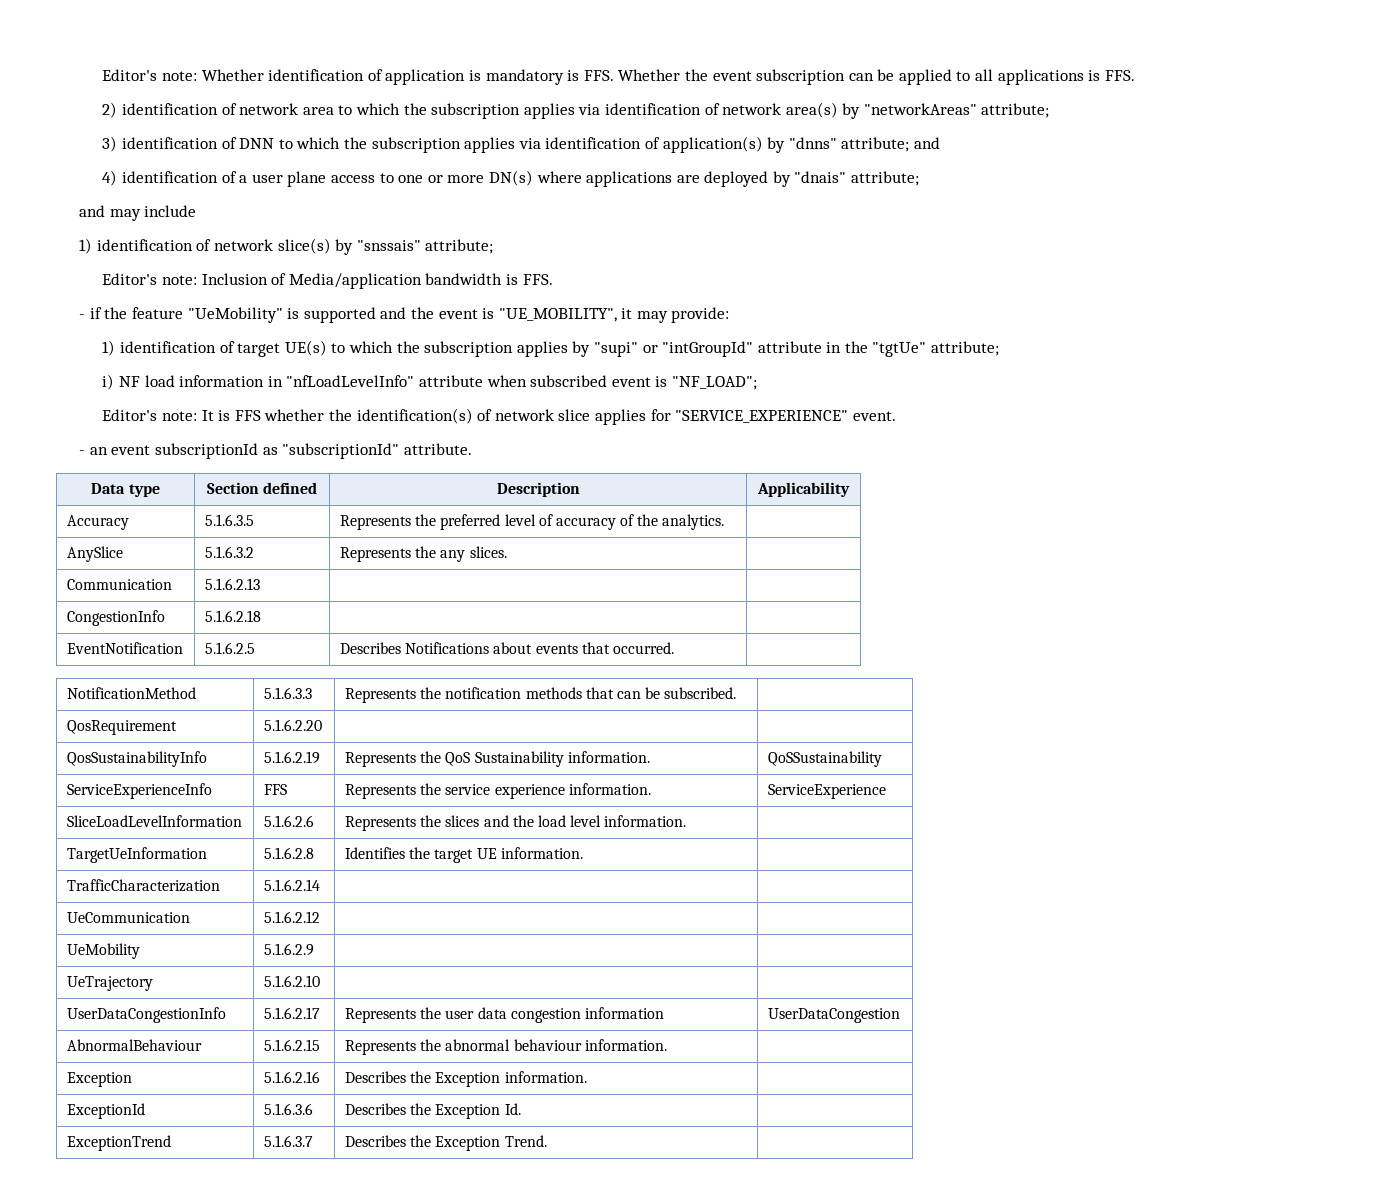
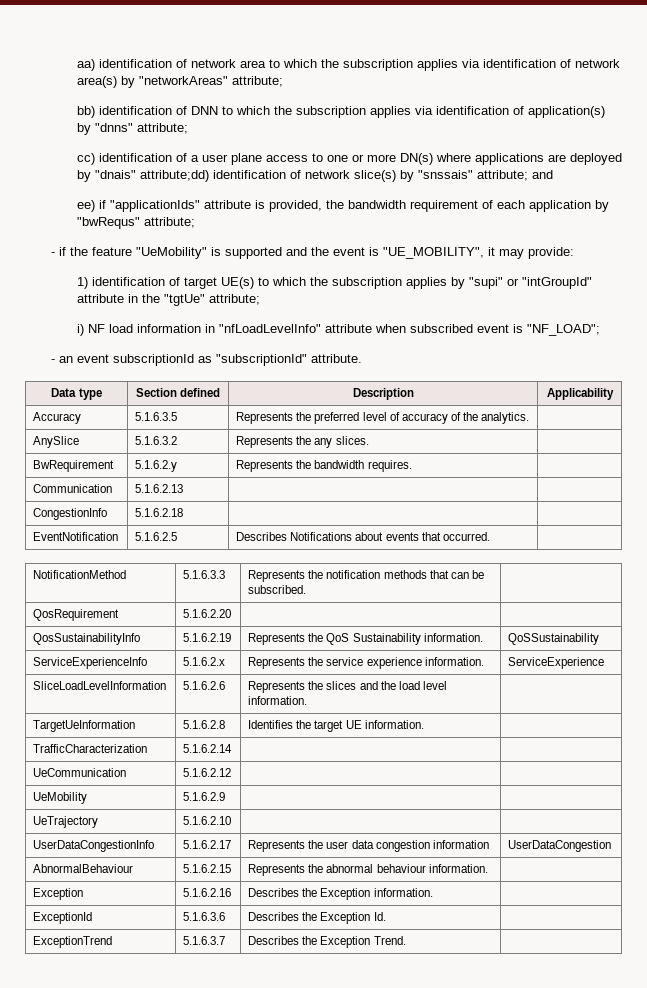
- Editor's note: Whether identification of application is mandatory is FFS. Whether the event subscription can be applied to all applications is FFS.
- 2) identification of network area to which the subscription applies via identification of network area(s) by "networkAreas" attribute;
+ aa) identification of network area to which the subscription applies via identification of network area(s) by "networkAreas" attribute;
- 3) identification of DNN to which the subscription applies via identification of application(s) by "dnns" attribute; and
- 4) identification of a user plane access to one or more DN(s) where applications are deployed by "dnais" attribute;
- and may include
- 1) identification of network slice(s) by "snssais" attribute;
- Editor's note: Inclusion of Media/application bandwidth is FFS.
+ bb) identification of DNN to which the subscription applies via identification of application(s) by "dnns" attribute;
+ cc) identification of a user plane access to one or more DN(s) where applications are deployed by "dnais" attribute;dd) identification of network slice(s) by "snssais" attribute; and
+ ee) if "applicationIds" attribute is provided, the bandwidth requirement of each application by "bwRequs" attribute;
- Editor's note: It is FFS whether the identification(s) of network slice applies for "SERVICE_EXPERIENCE" event.
+ BwRequirement | 5.1.6.2.y | Represents the bandwidth requires. |
- ServiceExperienceInfo | FFS | Represents the service experience information. | ServiceExperience
+ ServiceExperienceInfo | 5.1.6.2.x | Represents the service experience information. | ServiceExperience

